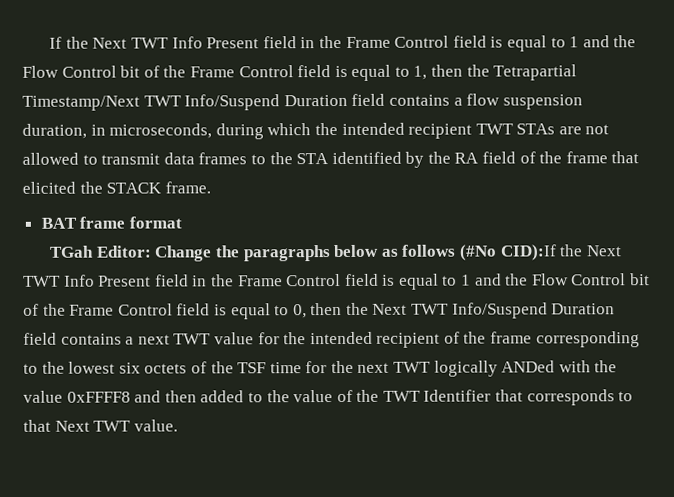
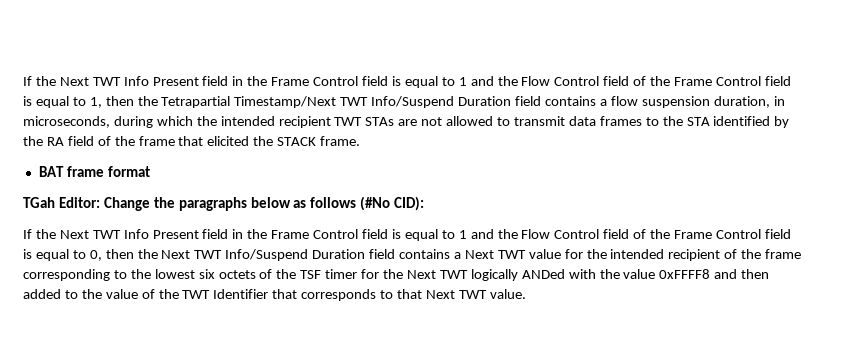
- If the Next TWT Info Present field in the Frame Control field is equal to 1 and the Flow Control bit of the Frame Control field is equal to 1, then the Tetrapartial Timestamp/Next TWT Info/Suspend Duration field contains a flow suspension duration, in microseconds, during which the intended recipient TWT STAs are not allowed to transmit data frames to the STA identified by the RA field of the frame that elicited the STACK frame.
+ If the Next TWT Info Present field in the Frame Control field is equal to 1 and the Flow Control field of the Frame Control field is equal to 1, then the Tetrapartial Timestamp/Next TWT Info/Suspend Duration field contains a flow suspension duration, in microseconds, during which the intended recipient TWT STAs are not allowed to transmit data frames to the STA identified by the RA field of the frame that elicited the STACK frame.
- Change the paragraphs below as follows (#No CID):If the Next TWT Info Present field in the Frame Control field is equal to 1 and the Flow Control bit of the Frame Control field is equal to 0, then the Next TWT Info/Suspend Duration field contains a next TWT value for the intended recipient of the frame corresponding to the lowest six octets of the TSF time for the next TWT logically ANDed with the value 0xFFFF8 and then added to the value of the TWT Identifier that corresponds to that Next TWT value.
+ Change the paragraphs below as follows (#No CID):
+ If the Next TWT Info Present field in the Frame Control field is equal to 1 and the Flow Control field of the Frame Control field is equal to 0, then the Next TWT Info/Suspend Duration field contains a Next TWT value for the intended recipient of the frame corresponding to the lowest six octets of the TSF timer for the Next TWT logically ANDed with the value 0xFFFF8 and then added to the value of the TWT Identifier that corresponds to that Next TWT value.

